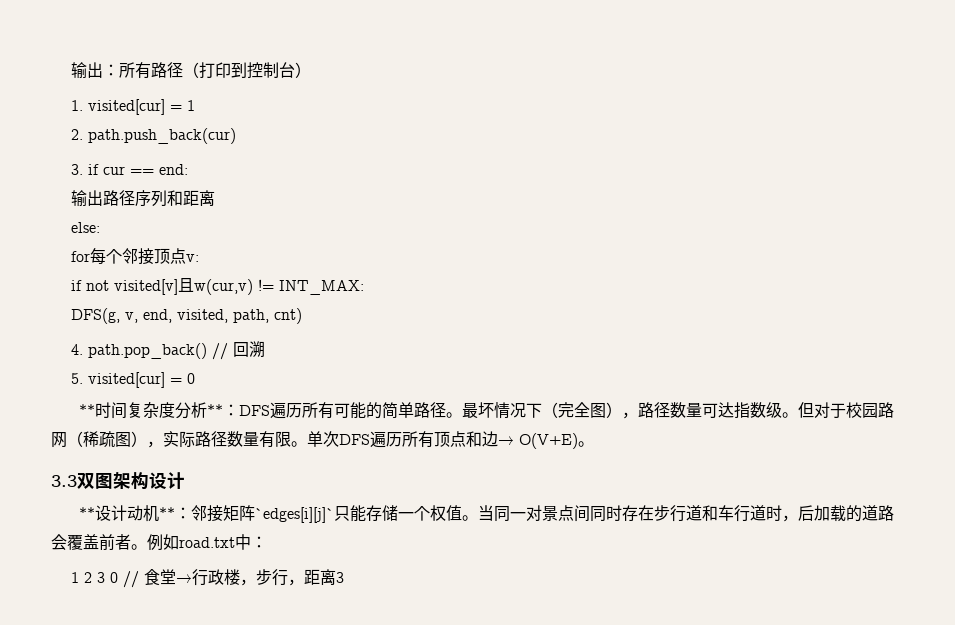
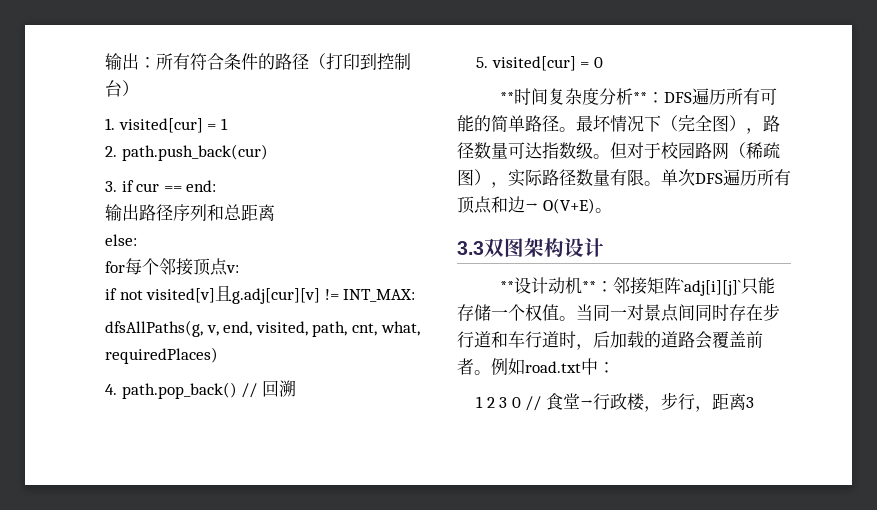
- 输出：所有路径（打印到控制台）
+ 输出：所有符合条件的路径（打印到控制台）
- 输出路径序列和距离
+ 输出路径序列和总距离
- if not visited[v]且w(cur,v) != INT_MAX:
+ if not visited[v]且g.adj[cur][v] != INT_MAX:
- DFS(g, v, end, visited, path, cnt)
+ dfsAllPaths(g, v, end, visited, path, cnt, what, requiredPlaces)
- **设计动机**：邻接矩阵`edges[i][j]`只能存储一个权值。
+ **设计动机**：邻接矩阵`adj[i][j]`只能存储一个权值。

